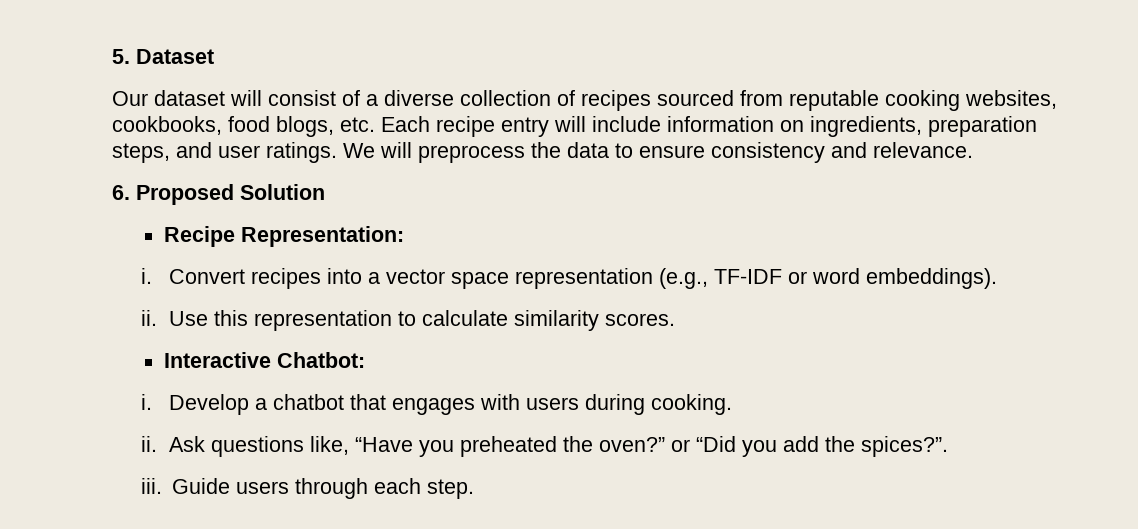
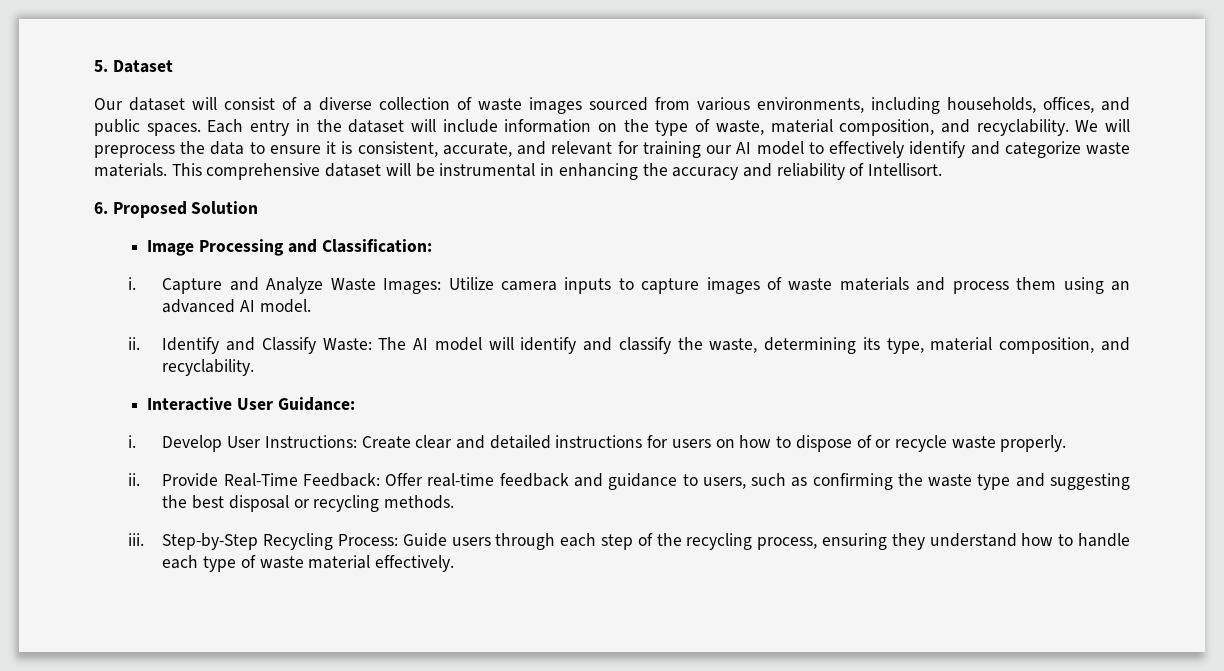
- Our dataset will consist of a diverse collection of recipes sourced from reputable cooking websites, cookbooks, food blogs, etc. Each recipe entry will include information on ingredients, preparation steps, and user ratings.
+ Our dataset will consist of a diverse collection of waste images sourced from various environments, including households, offices, and public spaces. Each entry in the dataset will include information on the type of waste, material composition, and recyclability.
- We will preprocess the data to ensure consistency and relevance.
+ We will preprocess the data to ensure it is consistent, accurate, and relevant for training our AI model to effectively identify and categorize waste materials. This comprehensive dataset will be instrumental in enhancing the accuracy and reliability of Intellisort.
  6. Proposed Solution
- Recipe Representation:
- i. Convert recipes into a vector space representation (e.g., TF-IDF or word embeddings).
- ii. Use this representation to calculate similarity scores.
+ Image Processing and Classification:
+ i. Capture and Analyze Waste Images: Utilize camera inputs to capture images of waste materials and process them using an advanced AI model.
+ ii. Identify and Classify Waste: The AI model will identify and classify the waste, determining its type, material composition, and recyclability.
- Interactive Chatbot:
+ Interactive User Guidance:
- Develop a chatbot that engages with users during cooking.
- ii. Ask questions like, “Have you preheated the oven?” or “Did you add the spices?”.
- iii. Guide users through each step.
+ Develop User Instructions: Create clear and detailed instructions for users on how to dispose of or recycle waste properly.
+ ii. Provide Real-Time Feedback: Offer real-time feedback and guidance to users, such as confirming the waste type and suggesting the best disposal or recycling methods.
+ iii. Step-by-Step Recycling Process: Guide users through each step of the recycling process, ensuring they understand how to handle each type of waste material effectively.

